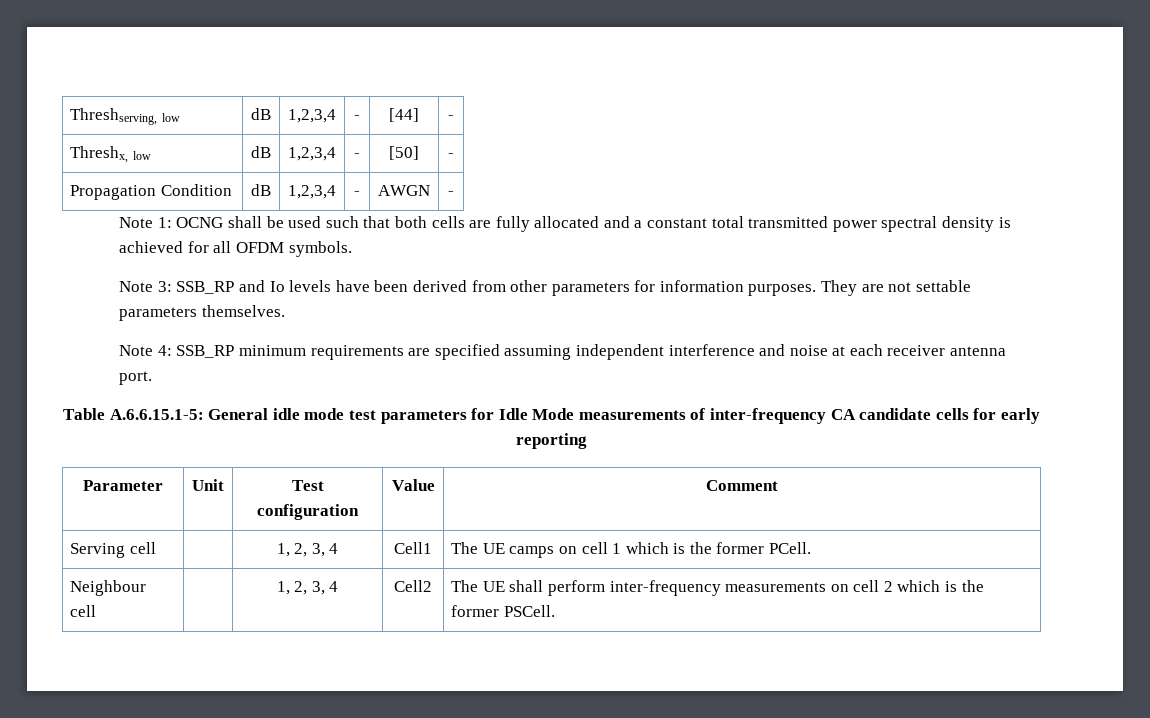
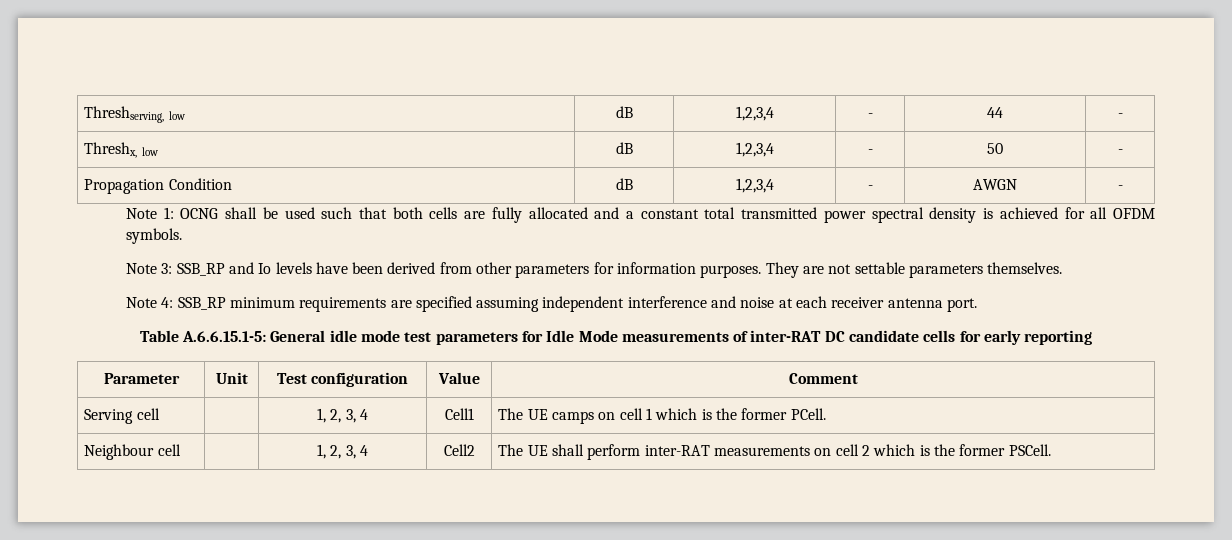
- Threshserving, low | dB | 1,2,3,4 | - | [44] | -
+ Threshserving, low | dB | 1,2,3,4 | - | 44 | -
- Threshx, low | dB | 1,2,3,4 | - | [50] | -
+ Threshx, low | dB | 1,2,3,4 | - | 50 | -
- Table A.6.6.15.1-5: General idle mode test parameters for Idle Mode measurements of inter-frequency CA candidate cells for early reporting
+ Table A.6.6.15.1-5: General idle mode test parameters for Idle Mode measurements of inter-RAT DC candidate cells for early reporting
- Neighbour cell | | 1, 2, 3, 4 | Cell2 | The UE shall perform inter-frequency measurements on cell 2 which is the former PSCell.
+ Neighbour cell | | 1, 2, 3, 4 | Cell2 | The UE shall perform inter-RAT measurements on cell 2 which is the former PSCell.

